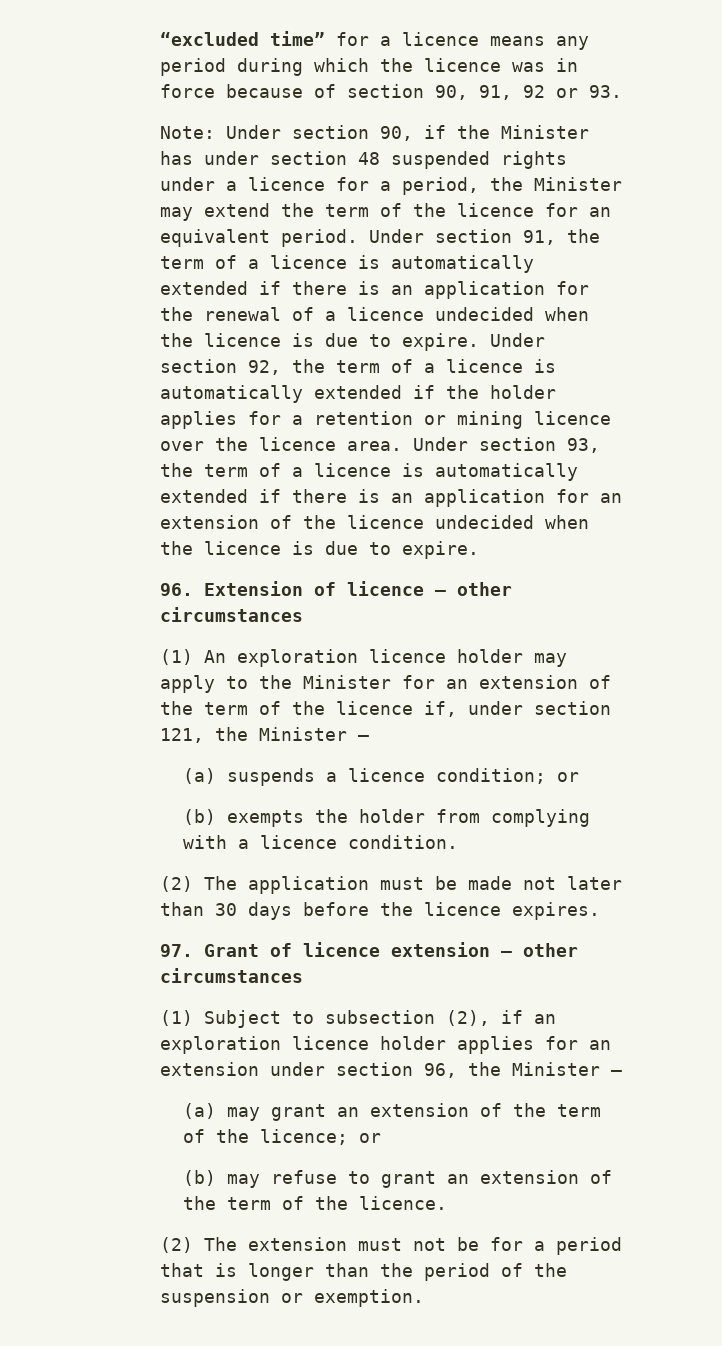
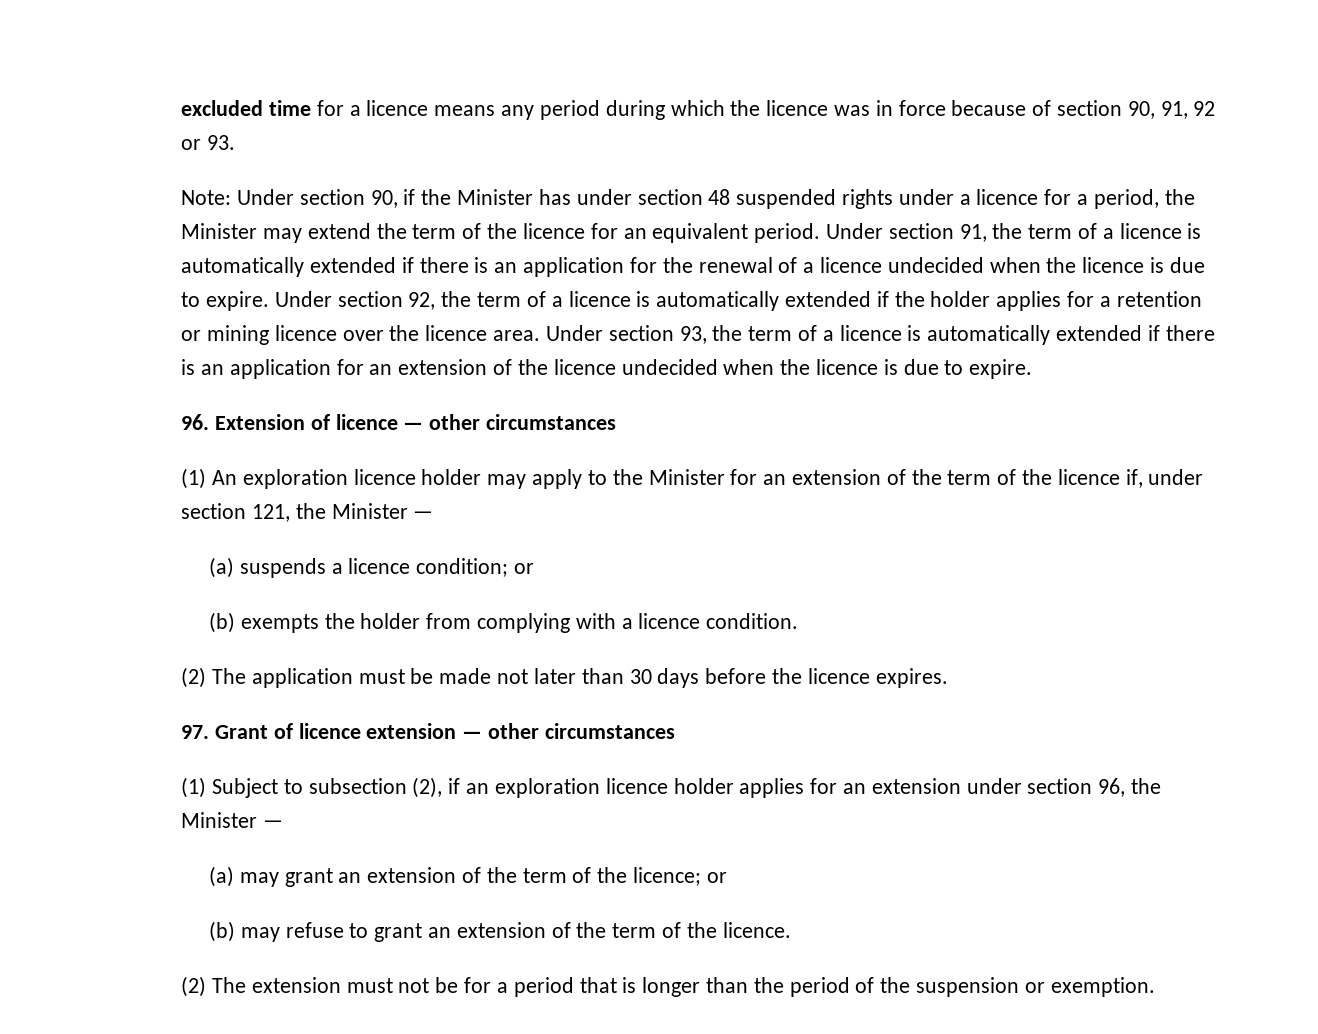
- “excluded time” for a licence means any period during which the licence was in force because of section 90, 91, 92 or 93.
+ excluded time for a licence means any period during which the licence was in force because of section 90, 91, 92 or 93.

